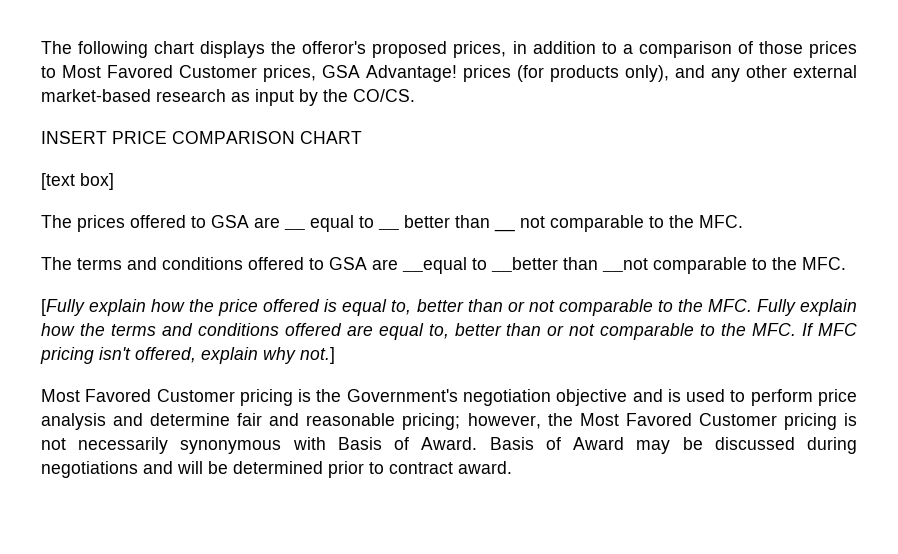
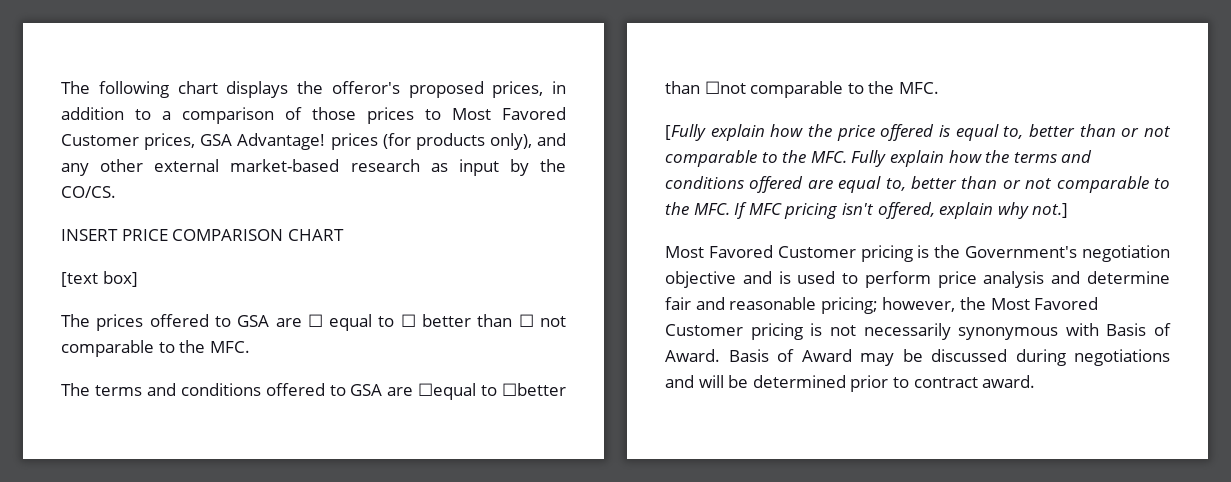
- The prices offered to GSA are __ equal to __ better than __ not comparable to the MFC.
+ The prices offered to GSA are ☐ equal to ☐ better than ☐ not comparable to the MFC.
- The terms and conditions offered to GSA are __equal to __better than __not comparable to the MFC.
+ The terms and conditions offered to GSA are ☐equal to ☐better than ☐not comparable to the MFC.

